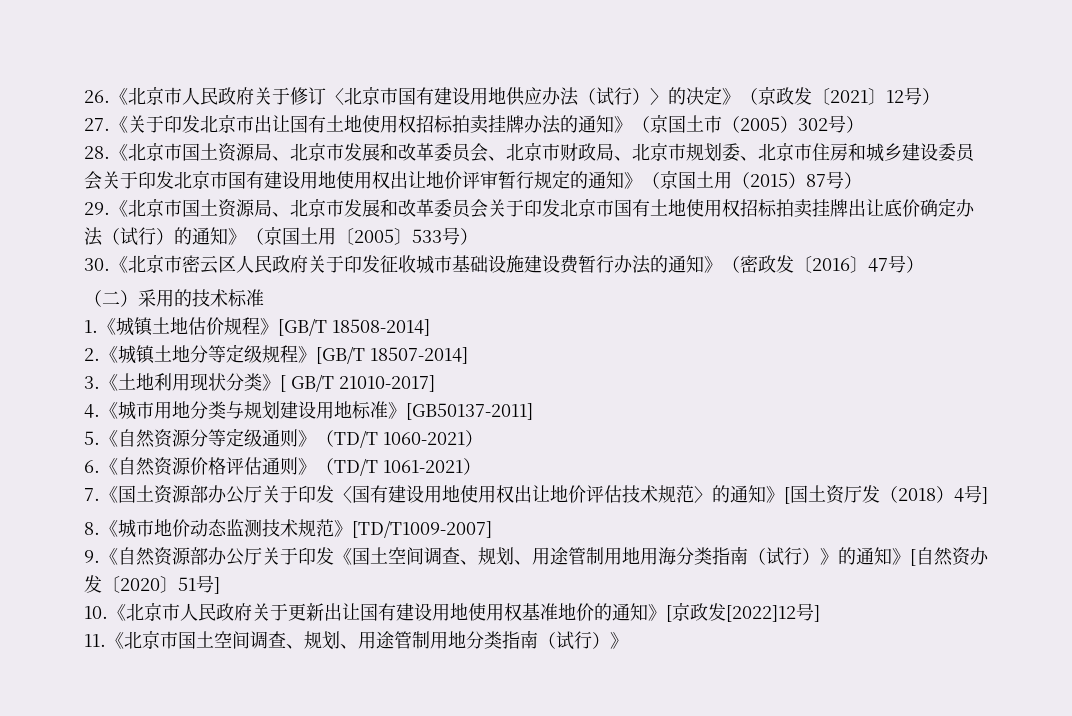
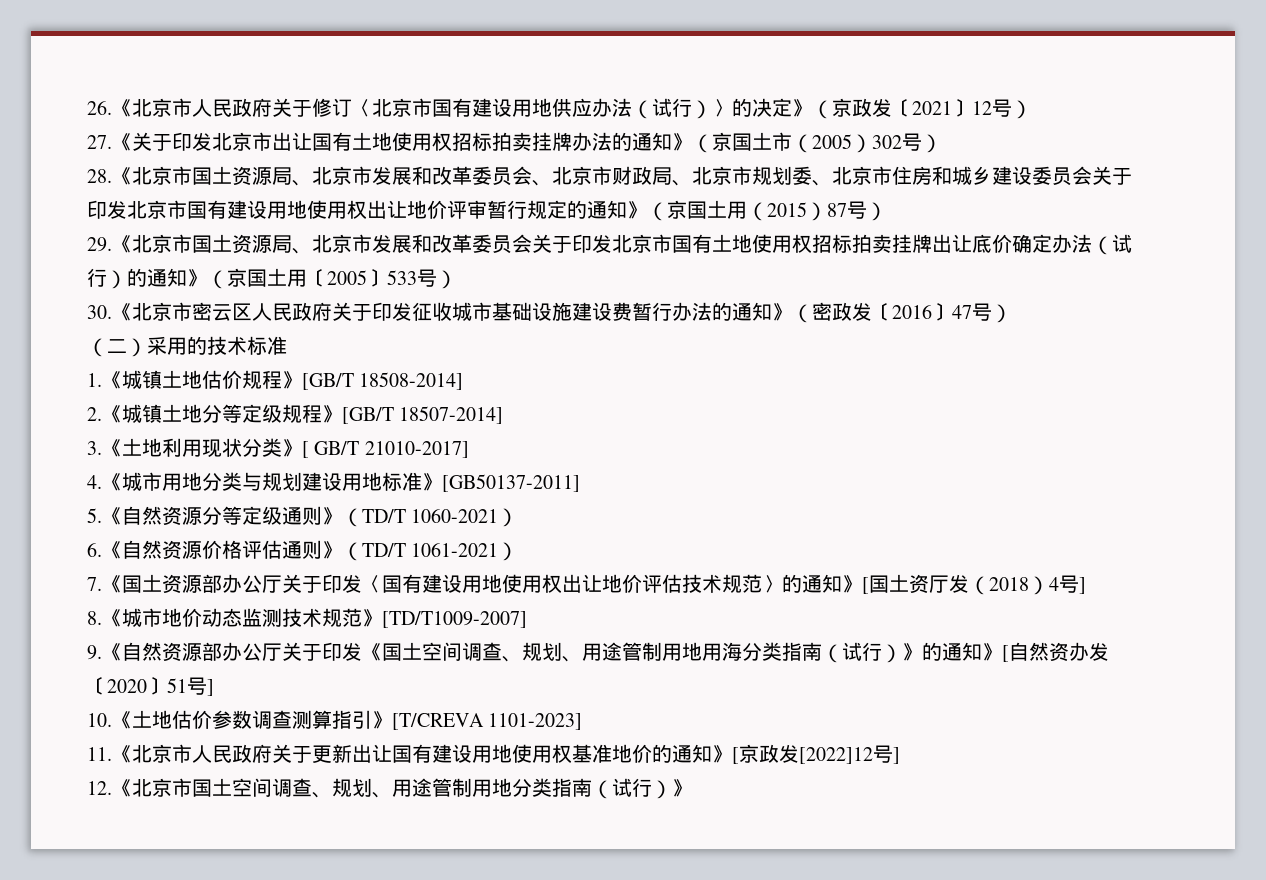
- 10.《北京市人民政府关于更新出让国有建设用地使用权基准地价的通知》[京政发[2022]12号]
+ 10.《土地估价参数调查测算指引》[T/CREVA 1101-2023]
+ 11.《北京市人民政府关于更新出让国有建设用地使用权基准地价的通知》[京政发[2022]12号]
- 11.《北京市国土空间调查、规划、用途管制用地分类指南（试行）》
+ 12.《北京市国土空间调查、规划、用途管制用地分类指南（试行）》

